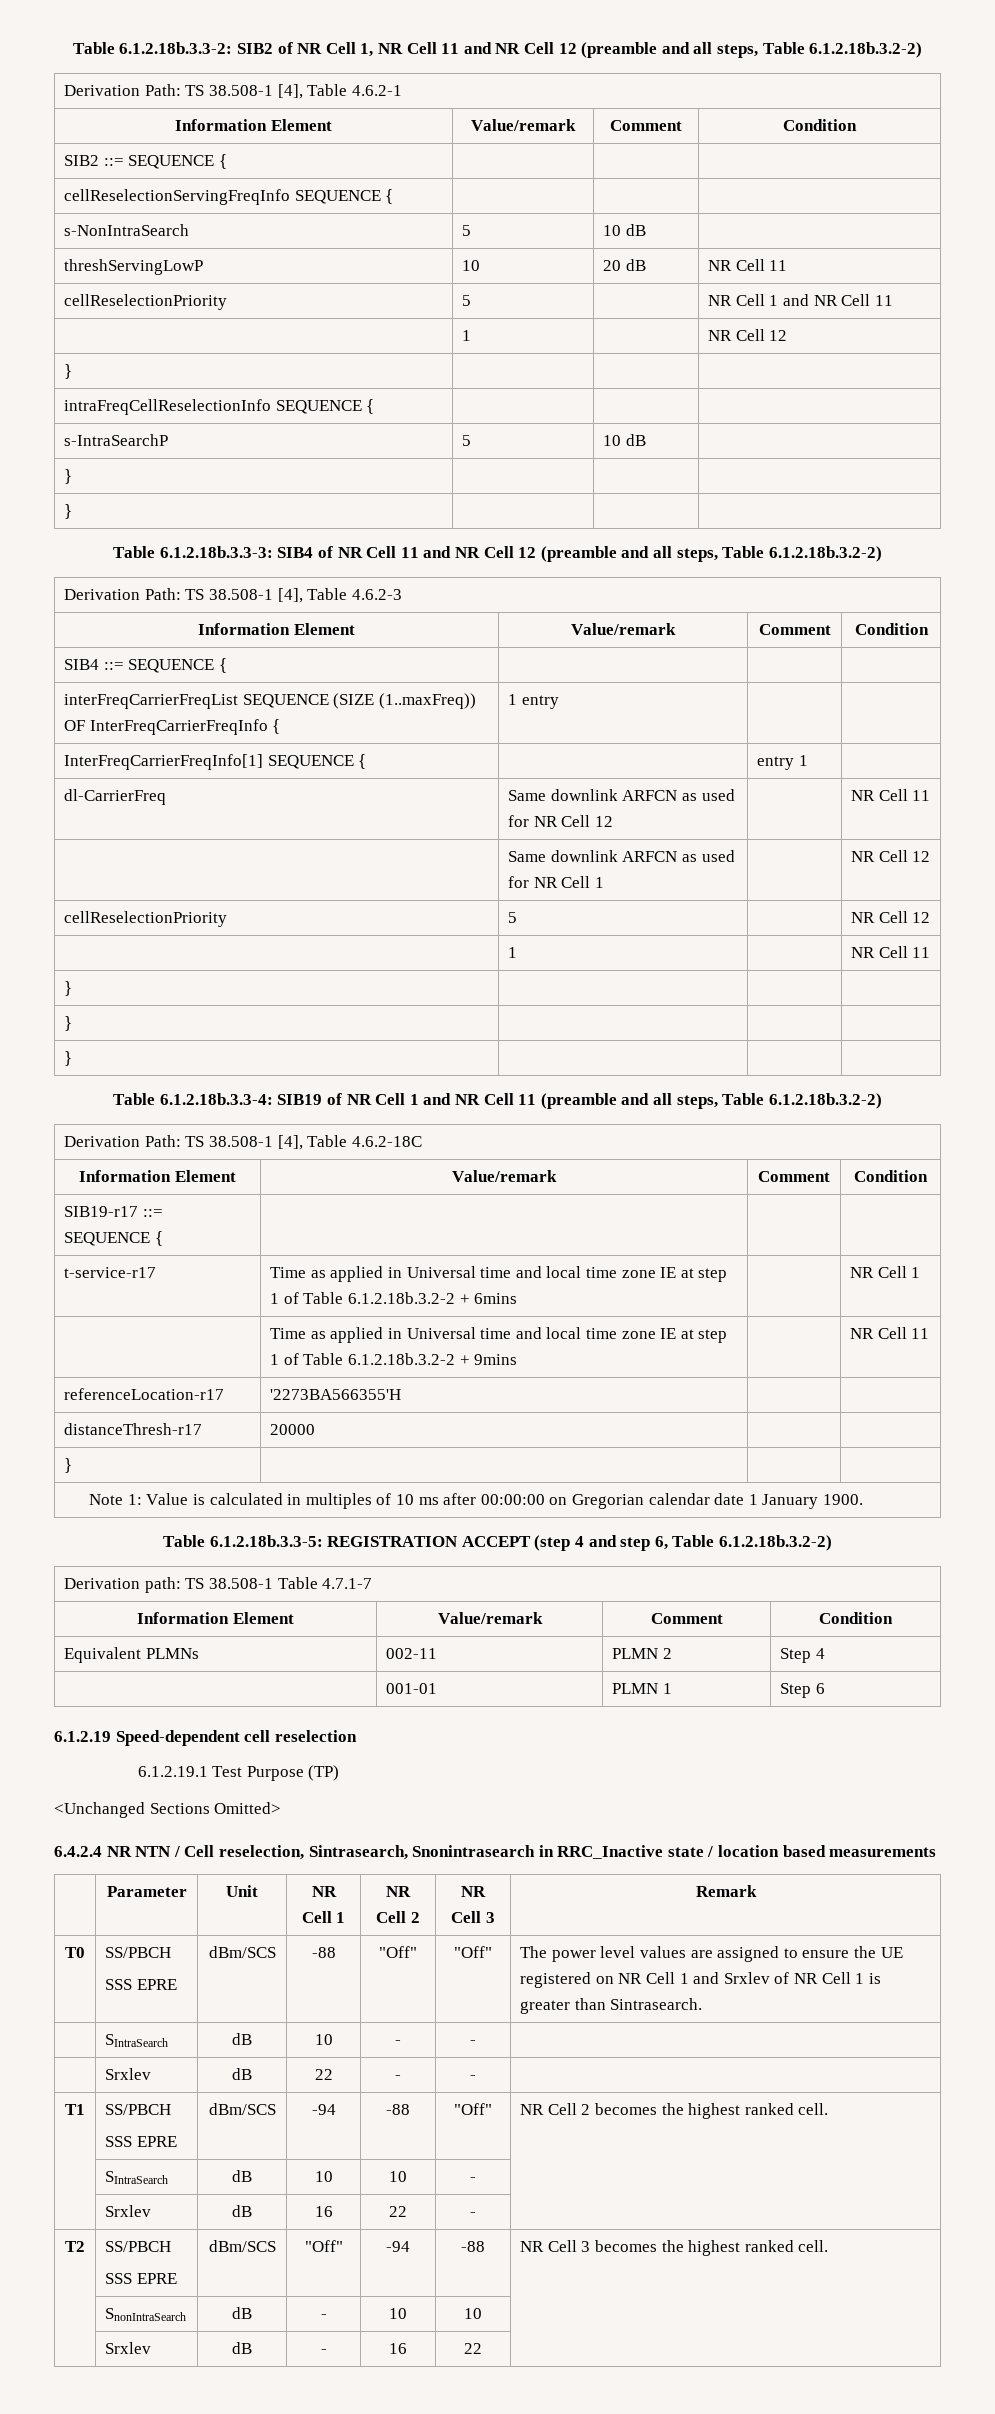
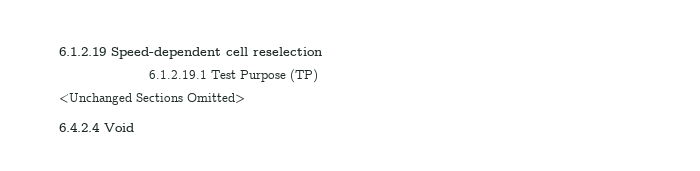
- Table 6.1.2.18b.3.3-2: SIB2 of NR Cell 1, NR Cell 11 and NR Cell 12 (preamble and all steps, Table 6.1.2.18b.3.2-2)
- Derivation Path: TS 38.508-1 [4], Table 4.6.2-1
- Information Element | Value/remark | Comment | Condition
- SIB2 ::= SEQUENCE { | | |
- cellReselectionServingFreqInfo SEQUENCE { | | |
- s-NonIntraSearch | 5 | 10 dB |
- threshServingLowP | 10 | 20 dB | NR Cell 11
- cellReselectionPriority | 5 | | NR Cell 1 and NR Cell 11
- | 1 | | NR Cell 12
- } | | |
- intraFreqCellReselectionInfo SEQUENCE { | | |
- s-IntraSearchP | 5 | 10 dB |
- } | | |
- } | | |
- Table 6.1.2.18b.3.3-3: SIB4 of NR Cell 11 and NR Cell 12 (preamble and all steps, Table 6.1.2.18b.3.2-2)
- Derivation Path: TS 38.508-1 [4], Table 4.6.2-3
- Information Element | Value/remark | Comment | Condition
- SIB4 ::= SEQUENCE { | | |
- interFreqCarrierFreqList SEQUENCE (SIZE (1..maxFreq)) OF InterFreqCarrierFreqInfo { | 1 entry | |
- InterFreqCarrierFreqInfo[1] SEQUENCE { | | entry 1 |
- dl-CarrierFreq | Same downlink ARFCN as used for NR Cell 12 | | NR Cell 11
- | Same downlink ARFCN as used for NR Cell 1 | | NR Cell 12
- cellReselectionPriority | 5 | | NR Cell 12
- | 1 | | NR Cell 11
- } | | |
- } | | |
- } | | |
- Table 6.1.2.18b.3.3-4: SIB19 of NR Cell 1 and NR Cell 11 (preamble and all steps, Table 6.1.2.18b.3.2-2)
- Derivation Path: TS 38.508-1 [4], Table 4.6.2-18C
- Information Element | Value/remark | Comment | Condition
- SIB19-r17 ::= SEQUENCE { | | |
- t-service-r17 | Time as applied in Universal time and local time zone IE at step 1 of Table 6.1.2.18b.3.2-2 + 6mins | | NR Cell 1
- | Time as applied in Universal time and local time zone IE at step 1 of Table 6.1.2.18b.3.2-2 + 9mins | | NR Cell 11
- referenceLocation-r17 | '2273BA566355'H | |
- distanceThresh-r17 | 20000 | |
- } | | |
- Note 1: Value is calculated in multiples of 10 ms after 00:00:00 on Gregorian calendar date 1 January 1900.
- Table 6.1.2.18b.3.3-5: REGISTRATION ACCEPT (step 4 and step 6, Table 6.1.2.18b.3.2-2)
- Derivation path: TS 38.508-1 Table 4.7.1-7
- Information Element | Value/remark | Comment | Condition
- Equivalent PLMNs | 002-11 | PLMN 2 | Step 4
- | 001-01 | PLMN 1 | Step 6
- 6.4.2.4 NR NTN / Cell reselection, Sintrasearch, Snonintrasearch in RRC_Inactive state / location based measurements
- | Parameter | Unit | NR Cell 1 | NR Cell 2 | NR Cell 3 | Remark
- T0 | SS/PBCH
- SSS EPRE | dBm/SCS | -88 | "Off" | "Off" | The power level values are assigned to ensure the UE registered on NR Cell 1 and Srxlev of NR Cell 1 is greater than Sintrasearch.
- | SIntraSearch | dB | 10 | - | - |
- | Srxlev | dB | 22 | - | - |
- T1 | SS/PBCH
- SSS EPRE | dBm/SCS | -94 | -88 | "Off" | NR Cell 2 becomes the highest ranked cell.
- | SIntraSearch | dB | 10 | 10 | - |
- | Srxlev | dB | 16 | 22 | - |
- T2 | SS/PBCH
- SSS EPRE | dBm/SCS | "Off" | -94 | -88 | NR Cell 3 becomes the highest ranked cell.
- | SnonIntraSearch | dB | - | 10 | 10 |
- | Srxlev | dB | - | 16 | 22 |
+ 6.4.2.4 Void

